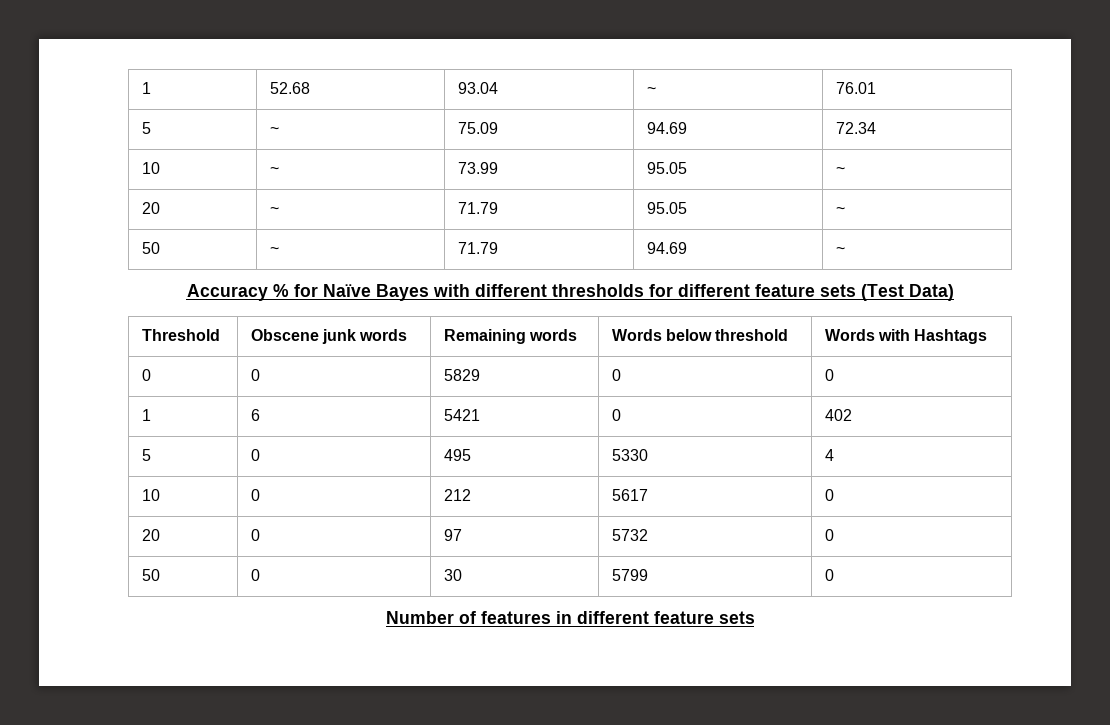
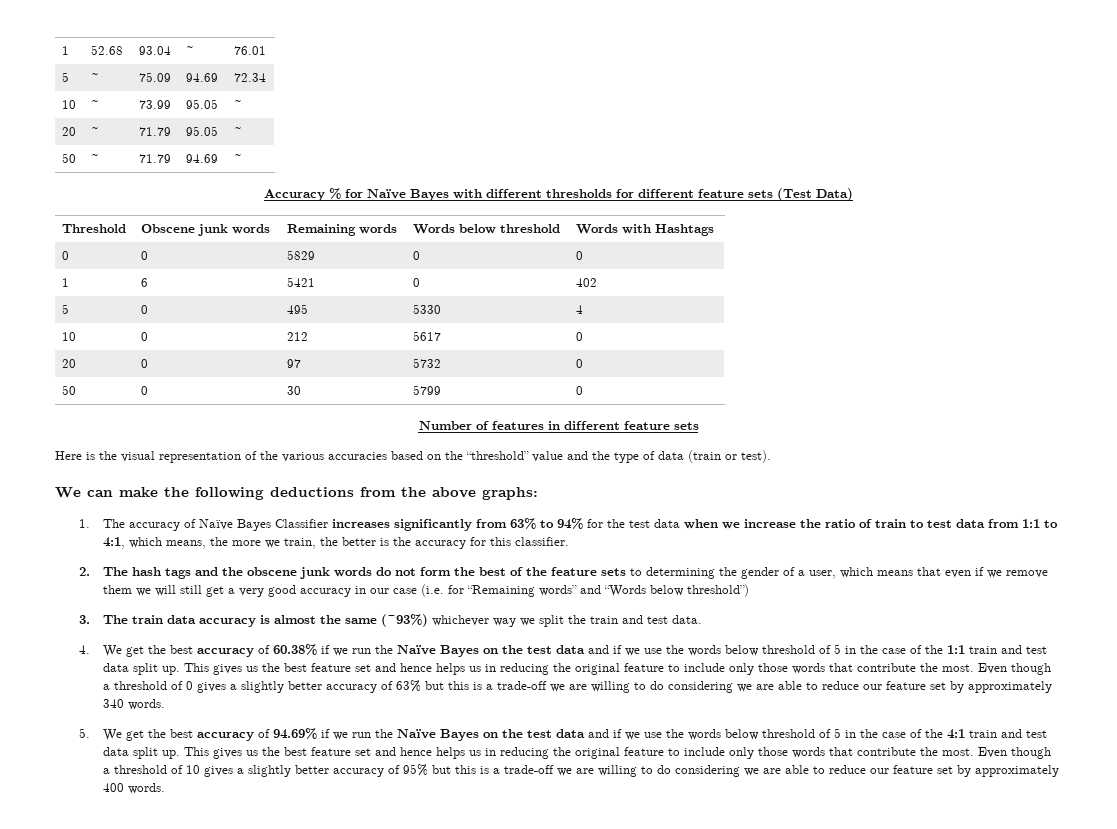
+ Here is the visual representation of the various accuracies based on the “threshold” value and the type of data (train or test).
+ We can make the following deductions from the above graphs:
+ 1. The accuracy of Naïve Bayes Classifier increases significantly from 63% to 94% for the test data when we increase the ratio of train to test data from 1:1 to 4:1, which means, the more we train, the better is the accuracy for this classifier.
+ 2. The hash tags and the obscene junk words do not form the best of the feature sets to determining the gender of a user, which means that even if we remove them we will still get a very good accuracy in our case (i.e. for “Remaining words” and “Words below threshold”)
+ 3. The train data accuracy is almost the same (~93%) whichever way we split the train and test data.
+ 4. We get the best accuracy of 60.38% if we run the Naïve Bayes on the test data and if we use the words below threshold of 5 in the case of the 1:1 train and test data split up. This gives us the best feature set and hence helps us in reducing the original feature to include only those words that contribute the most. Even though a threshold of 0 gives a slightly better accuracy of 63% but this is a trade-off we are willing to do considering we are able to reduce our feature set by approximately 340 words.
+ 5. We get the best accuracy of 94.69% if we run the Naïve Bayes on the test data and if we use the words below threshold of 5 in the case of the 4:1 train and test data split up. This gives us the best feature set and hence helps us in reducing the original feature to include only those words that contribute the most. Even though a threshold of 10 gives a slightly better accuracy of 95% but this is a trade-off we are willing to do considering we are able to reduce our feature set by approximately 400 words.

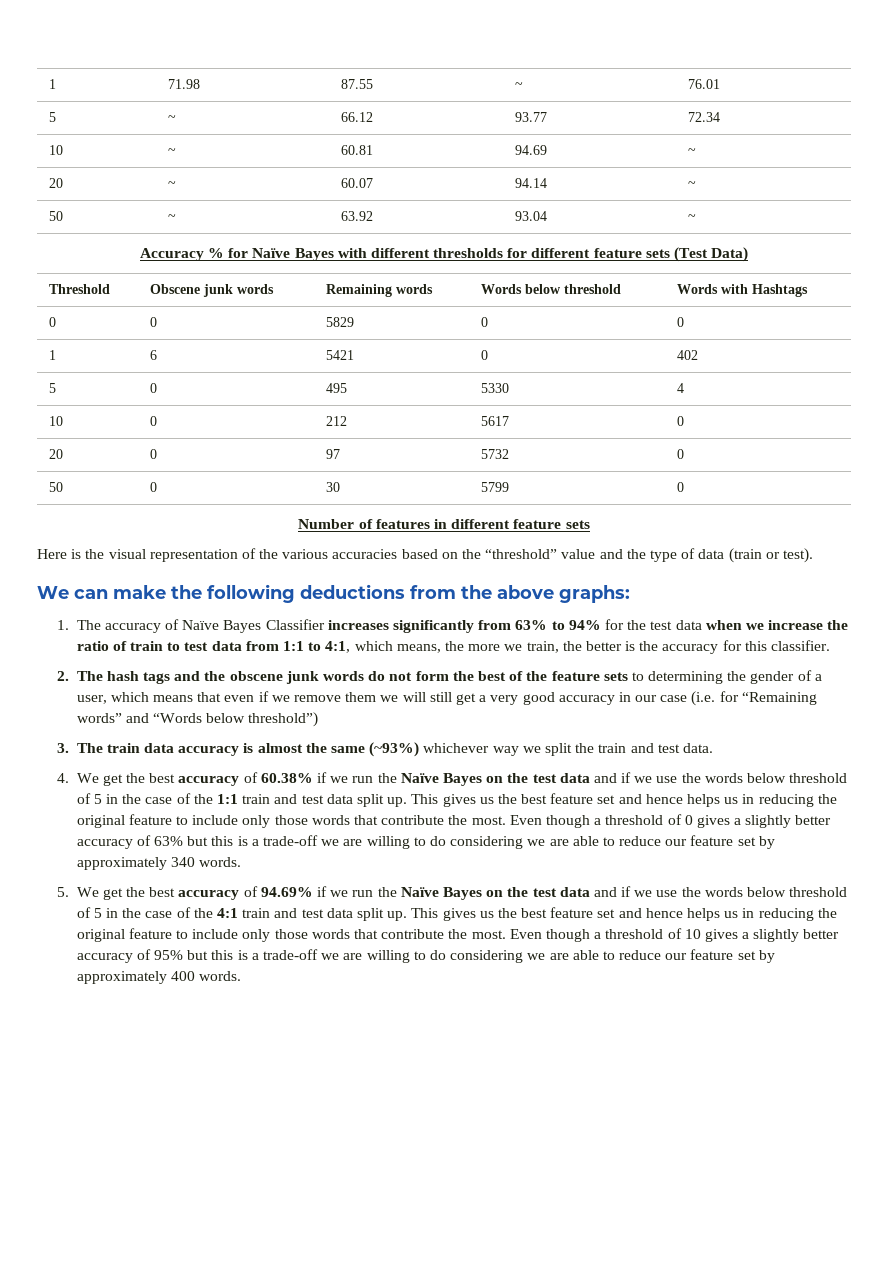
- 1 | 52.68 | 93.04 | ~ | 76.01
+ 1 | 71.98 | 87.55 | ~ | 76.01
- 5 | ~ | 75.09 | 94.69 | 72.34
+ 5 | ~ | 66.12 | 93.77 | 72.34
- 10 | ~ | 73.99 | 95.05 | ~
+ 10 | ~ | 60.81 | 94.69 | ~
- 20 | ~ | 71.79 | 95.05 | ~
+ 20 | ~ | 60.07 | 94.14 | ~
- 50 | ~ | 71.79 | 94.69 | ~
+ 50 | ~ | 63.92 | 93.04 | ~

